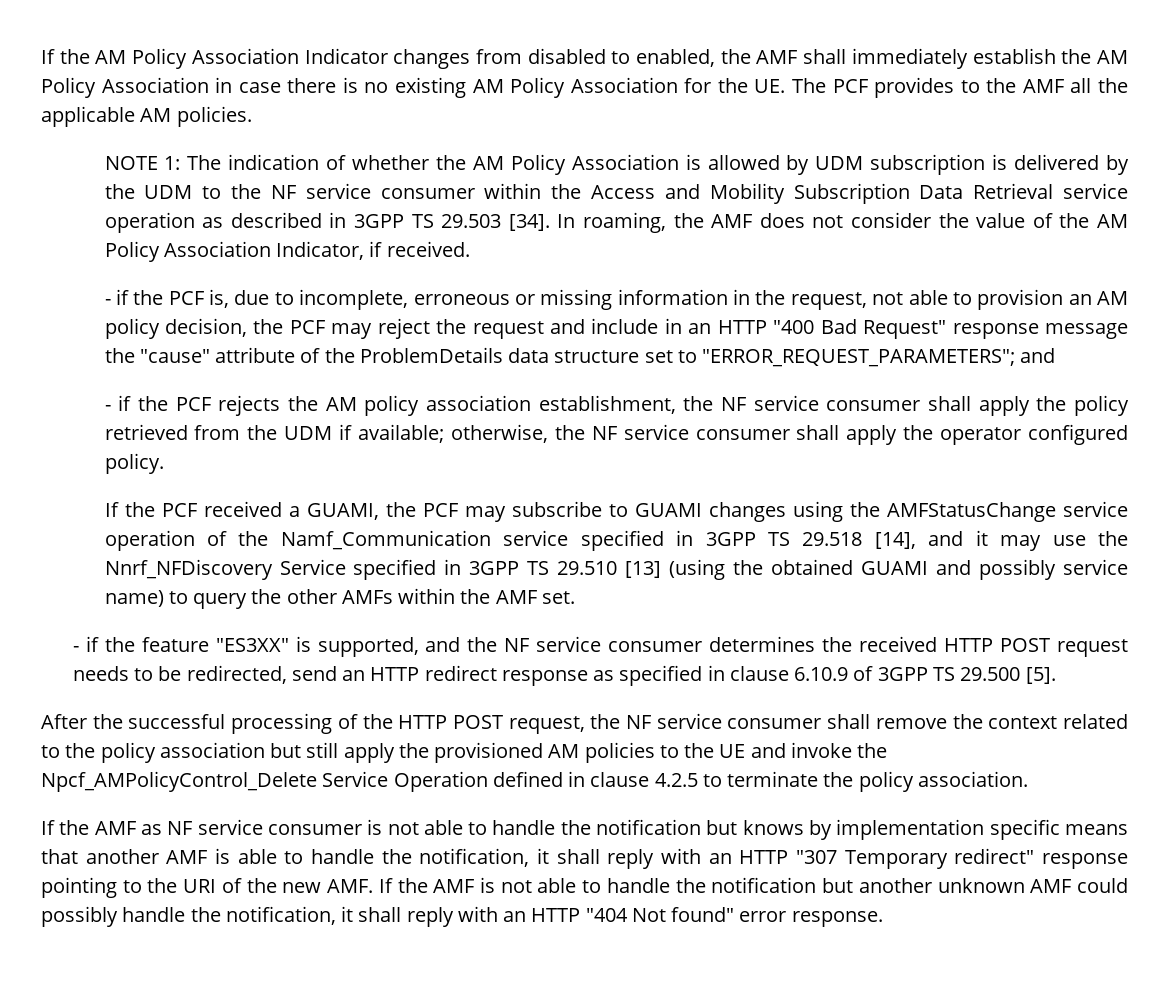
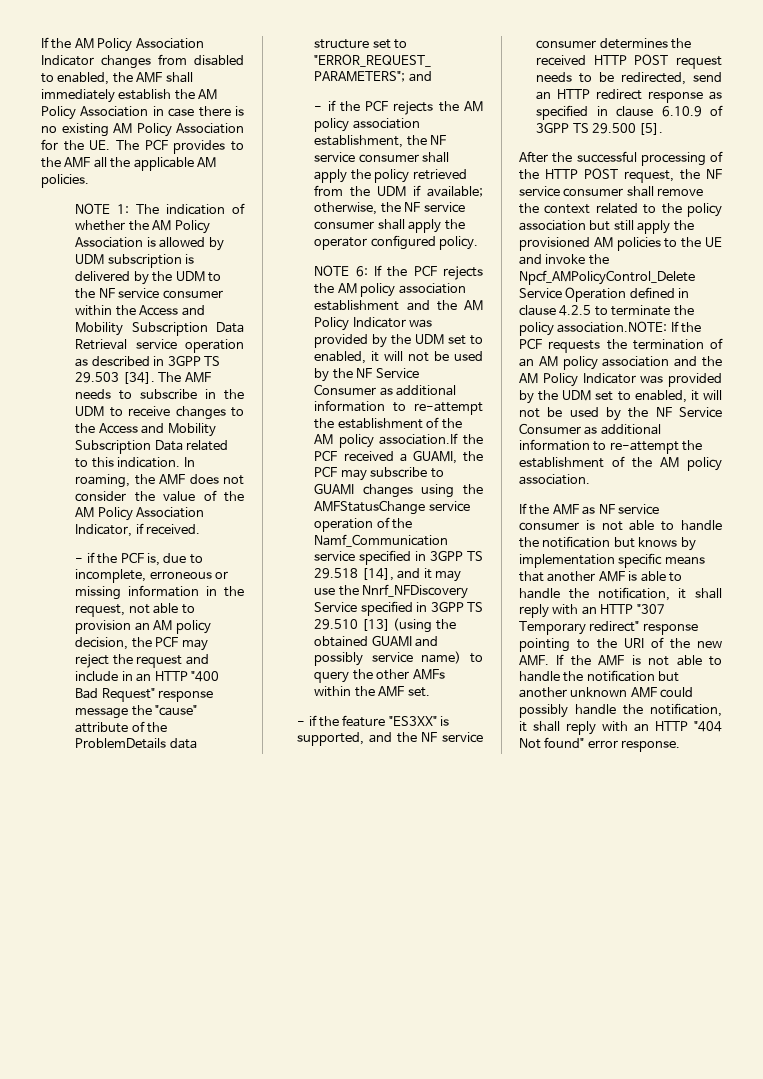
+ The AMF needs to subscribe in the UDM to receive changes to the Access and Mobility Subscription Data related to this indication.
- If the PCF received a GUAMI, the PCF may subscribe to GUAMI changes using the AMFStatusChange service operation of the Namf_Communication service specified in 3GPP TS 29.518 [14], and it may use the Nnrf_NFDiscovery Service specified in 3GPP TS 29.510 [13] (using the obtained GUAMI and possibly service name) to query the other AMFs within the AMF set.
+ NOTE 6: If the PCF rejects the AM policy association establishment and the AM Policy Indicator was provided by the UDM set to enabled, it will not be used by the NF Service Consumer as additional information to re-attempt the establishment of the AM policy association.If the PCF received a GUAMI, the PCF may subscribe to GUAMI changes using the AMFStatusChange service operation of the Namf_Communication service specified in 3GPP TS 29.518 [14], and it may use the Nnrf_NFDiscovery Service specified in 3GPP TS 29.510 [13] (using the obtained GUAMI and possibly service name) to query the other AMFs within the AMF set.
- After the successful processing of the HTTP POST request, the NF service consumer shall remove the context related to the policy association but still apply the provisioned AM policies to the UE and invoke the Npcf_AMPolicyControl_Delete Service Operation defined in clause 4.2.5 to terminate the policy association.
+ After the successful processing of the HTTP POST request, the NF service consumer shall remove the context related to the policy association but still apply the provisioned AM policies to the UE and invoke the Npcf_AMPolicyControl_Delete Service Operation defined in clause 4.2.5 to terminate the policy association.NOTE: If the PCF requests the termination of an AM policy association and the AM Policy Indicator was provided by the UDM set to enabled, it will not be used by the NF Service Consumer as additional information to re-attempt the establishment of the AM policy association.

